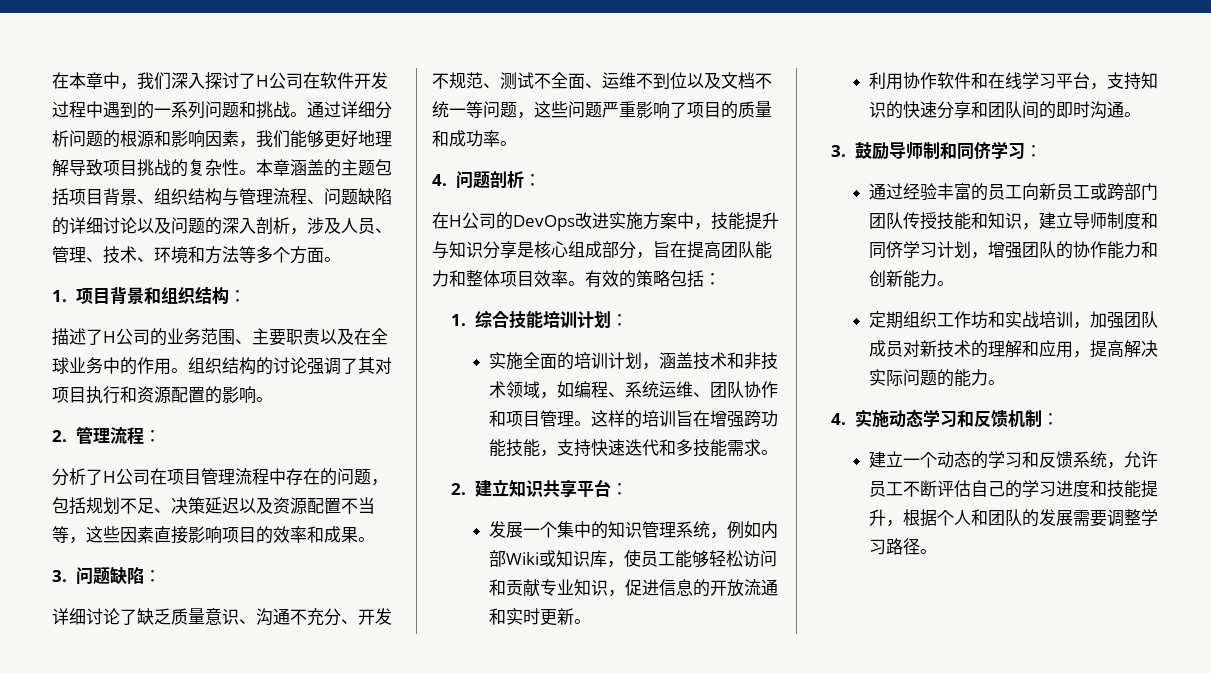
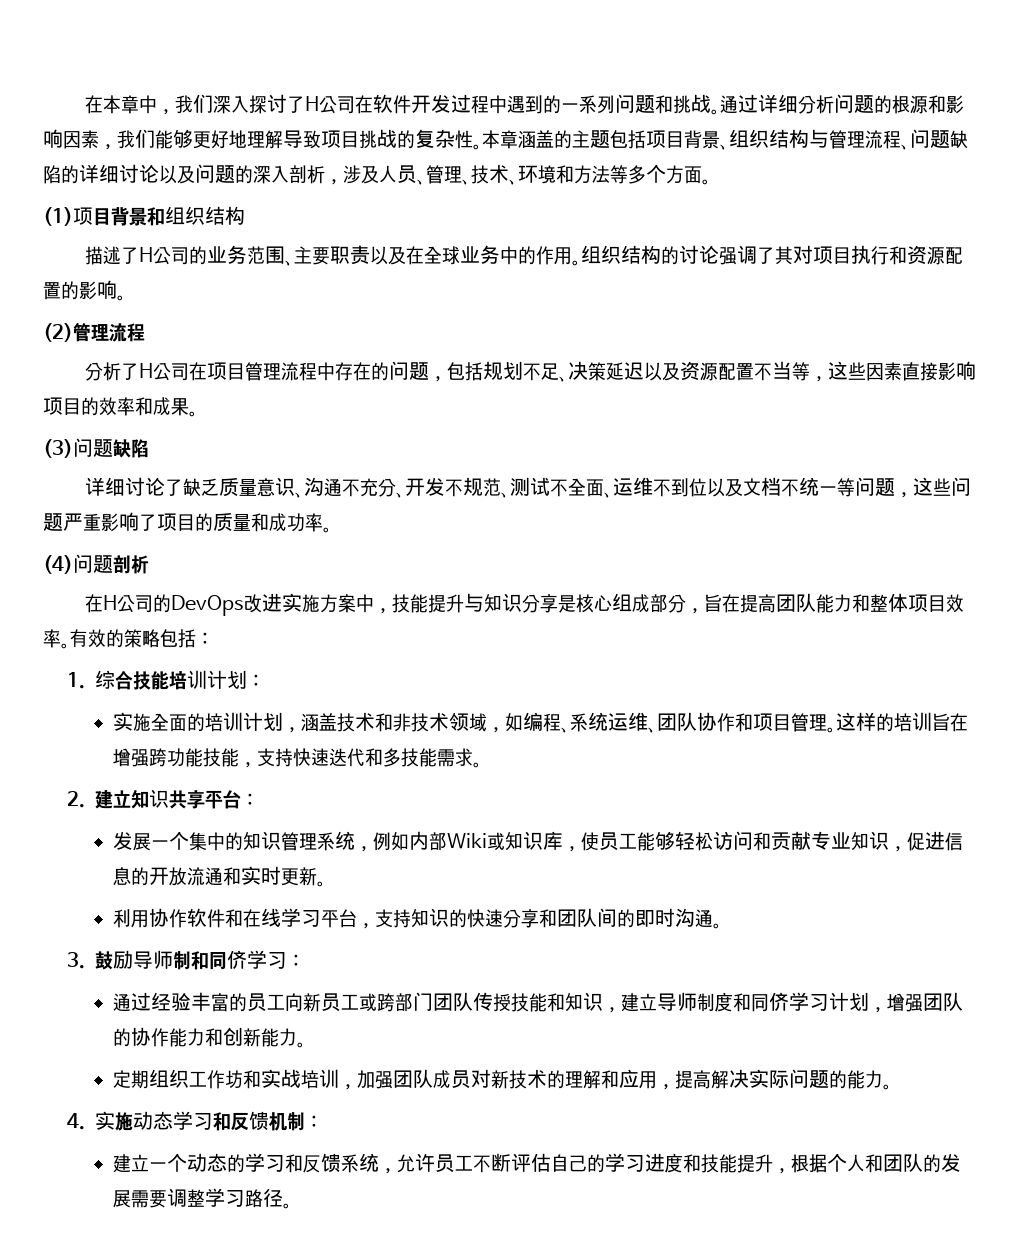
- 1.项目背景和组织结构：
+ (1)项目背景和组织结构
- 2.管理流程：
+ (2)管理流程
- 3.问题缺陷：
+ (3)问题缺陷
- 4.问题剖析：
+ (4)问题剖析

